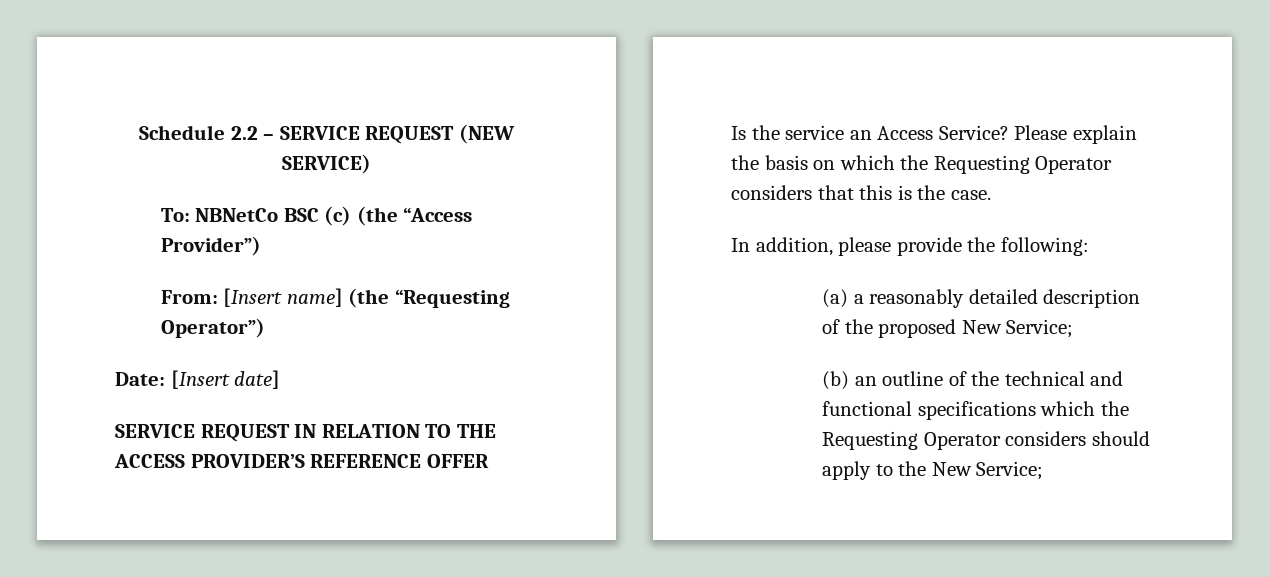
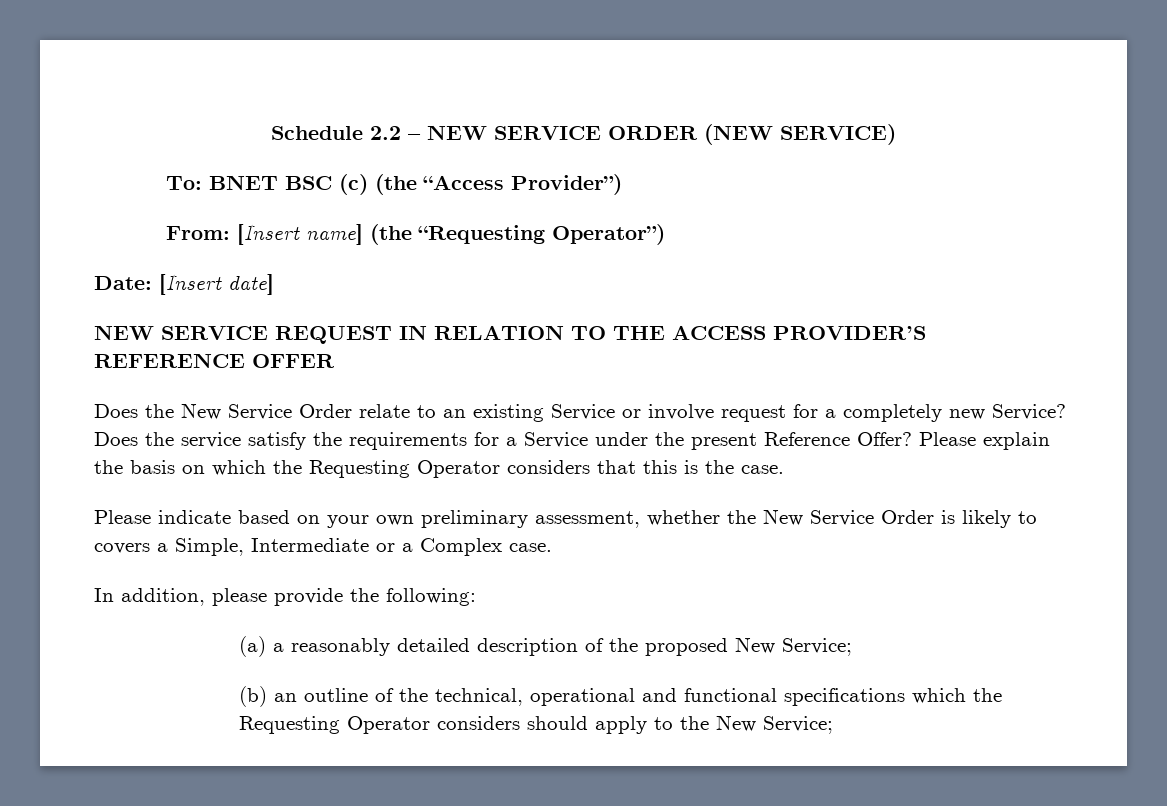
- Schedule 2.2 – SERVICE REQUEST (NEW SERVICE)
+ Schedule 2.2 – NEW SERVICE ORDER (NEW SERVICE)
- To: NBNetCo BSC (c) (the “Access Provider”)
+ To: BNET BSC (c) (the “Access Provider”)
- SERVICE REQUEST IN RELATION TO THE ACCESS PROVIDER’S REFERENCE OFFER
+ NEW SERVICE REQUEST IN RELATION TO THE ACCESS PROVIDER’S REFERENCE OFFER
- Is the service an Access Service?
+ Does the New Service Order relate to an existing Service or involve request for a completely new Service? Does the service satisfy the requirements for a Service under the present Reference Offer?
+ Please indicate based on your own preliminary assessment, whether the New Service Order is likely to covers a Simple, Intermediate or a Complex case.
- (b) an outline of the technical and functional specifications which the Requesting Operator considers should apply to the New Service;
+ (b) an outline of the technical, operational and functional specifications which the Requesting Operator considers should apply to the New Service;

